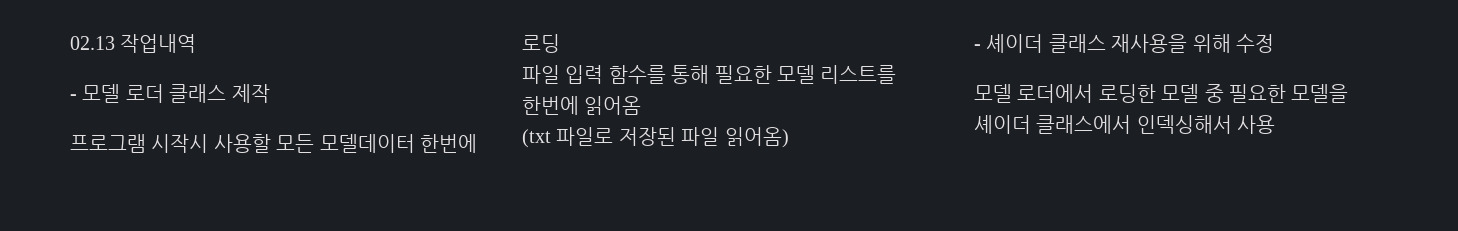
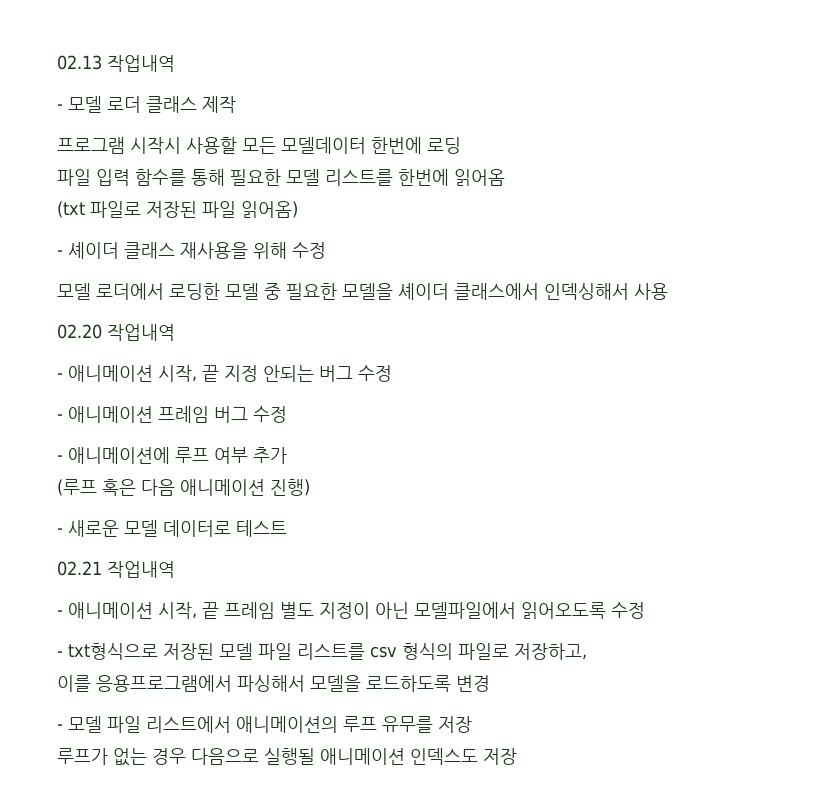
+ 02.20 작업내역
+ - 애니메이션 시작, 끝 지정 안되는 버그 수정
+ - 애니메이션 프레임 버그 수정
+ - 애니메이션에 루프 여부 추가
+ (루프 혹은 다음 애니메이션 진행)
+ - 새로운 모델 데이터로 테스트
+ 02.21 작업내역
+ - 애니메이션 시작, 끝 프레임 별도 지정이 아닌 모델파일에서 읽어오도록 수정
+ - txt형식으로 저장된 모델 파일 리스트를 csv 형식의 파일로 저장하고,
+ 이를 응용프로그램에서 파싱해서 모델을 로드하도록 변경
+ - 모델 파일 리스트에서 애니메이션의 루프 유무를 저장
+ 루프가 없는 경우 다음으로 실행될 애니메이션 인덱스도 저장

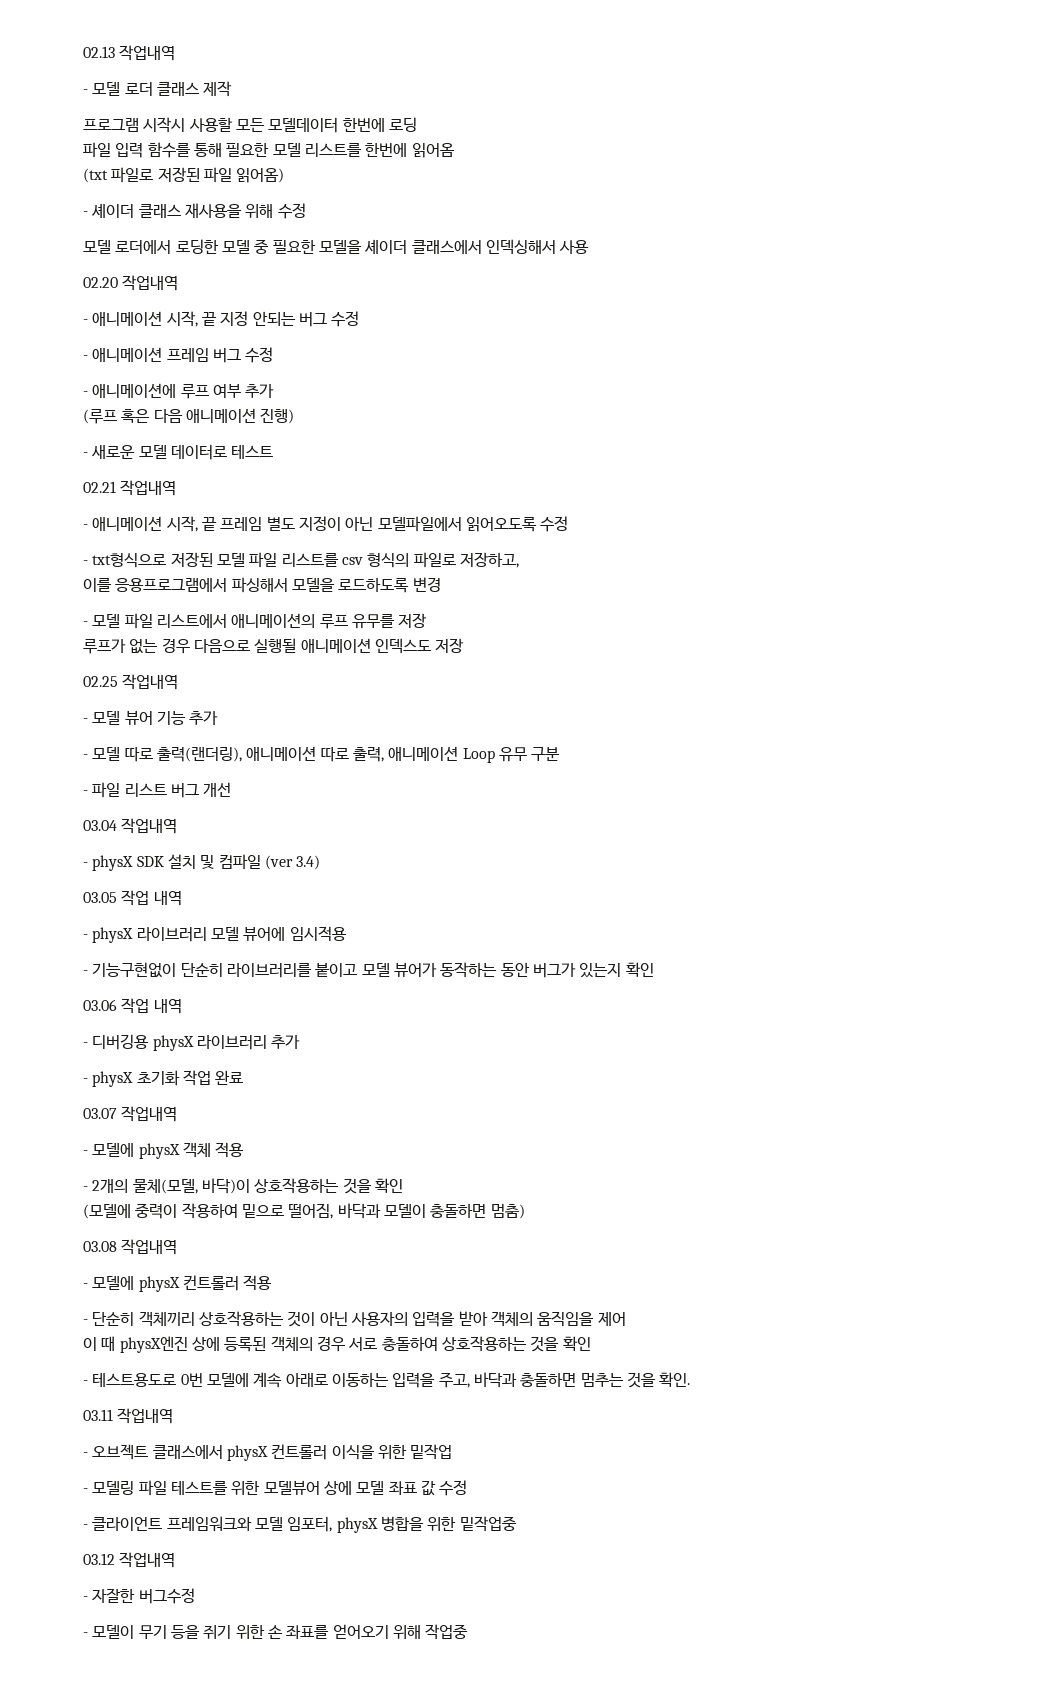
+ 02.25 작업내역
+ - 모델 뷰어 기능 추가
+ - 모델 따로 출력(랜더링), 애니메이션 따로 출력, 애니메이션 Loop 유무 구분
+ - 파일 리스트 버그 개선
+ 03.04 작업내역
+ - physX SDK 설치 및 컴파일 (ver 3.4)
+ 03.05 작업 내역
+ - physX 라이브러리 모델 뷰어에 임시적용
+ - 기능구현없이 단순히 라이브러리를 붙이고 모델 뷰어가 동작하는 동안 버그가 있는지 확인
+ 03.06 작업 내역
+ - 디버깅용 physX 라이브러리 추가
+ - physX 초기화 작업 완료
+ 03.07 작업내역
+ - 모델에 physX 객체 적용
+ - 2개의 물체(모델, 바닥)이 상호작용하는 것을 확인
+ (모델에 중력이 작용하여 밑으로 떨어짐, 바닥과 모델이 충돌하면 멈춤)
+ 03.08 작업내역
+ - 모델에 physX 컨트롤러 적용
+ - 단순히 객체끼리 상호작용하는 것이 아닌 사용자의 입력을 받아 객체의 움직임을 제어
+ 이 때 physX엔진 상에 등록된 객체의 경우 서로 충돌하여 상호작용하는 것을 확인
+ - 테스트용도로 0번 모델에 계속 아래로 이동하는 입력을 주고, 바닥과 충돌하면 멈추는 것을 확인.
+ 03.11 작업내역
+ - 오브젝트 클래스에서 physX 컨트롤러 이식을 위한 밑작업
+ - 모델링 파일 테스트를 위한 모델뷰어 상에 모델 좌표 값 수정
+ - 클라이언트 프레임워크와 모델 임포터, physX 병합을 위한 밑작업중
+ 03.12 작업내역
+ - 자잘한 버그수정
+ - 모델이 무기 등을 쥐기 위한 손 좌표를 얻어오기 위해 작업중

